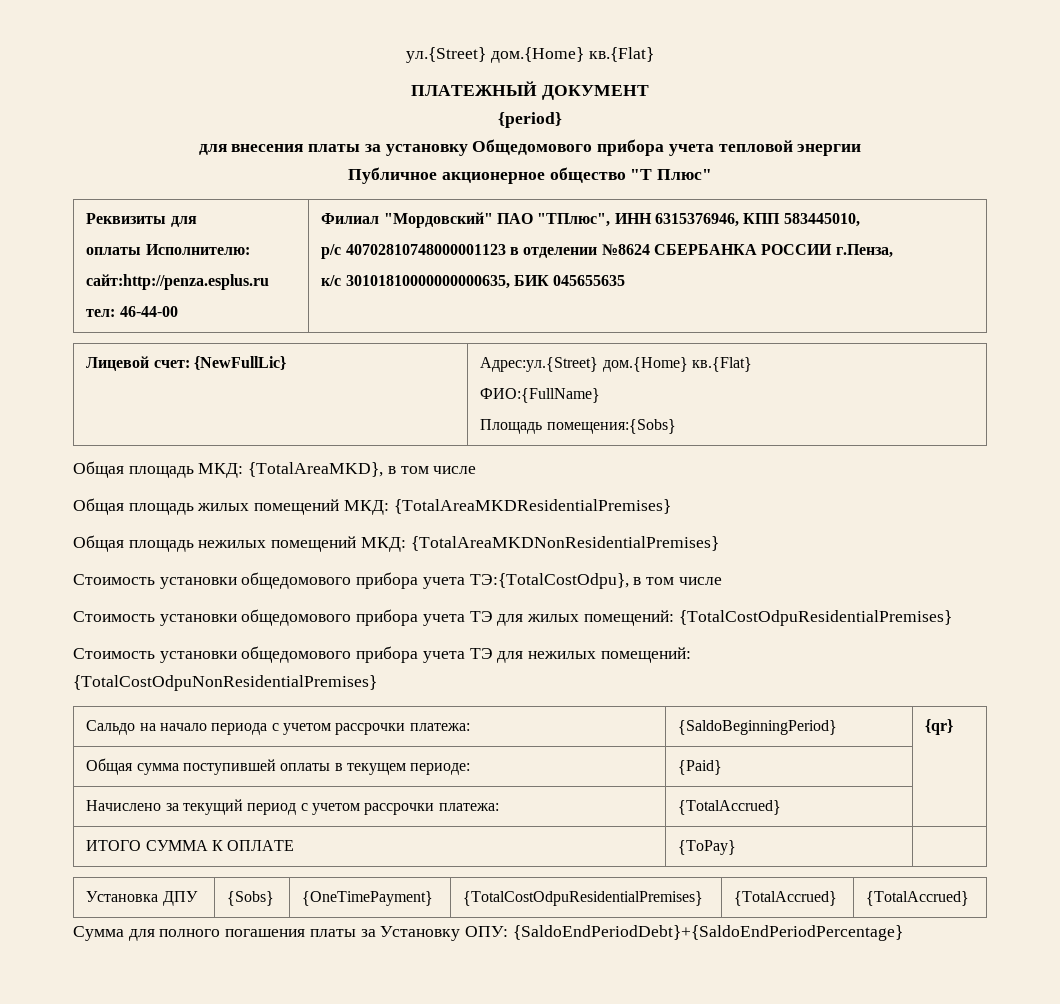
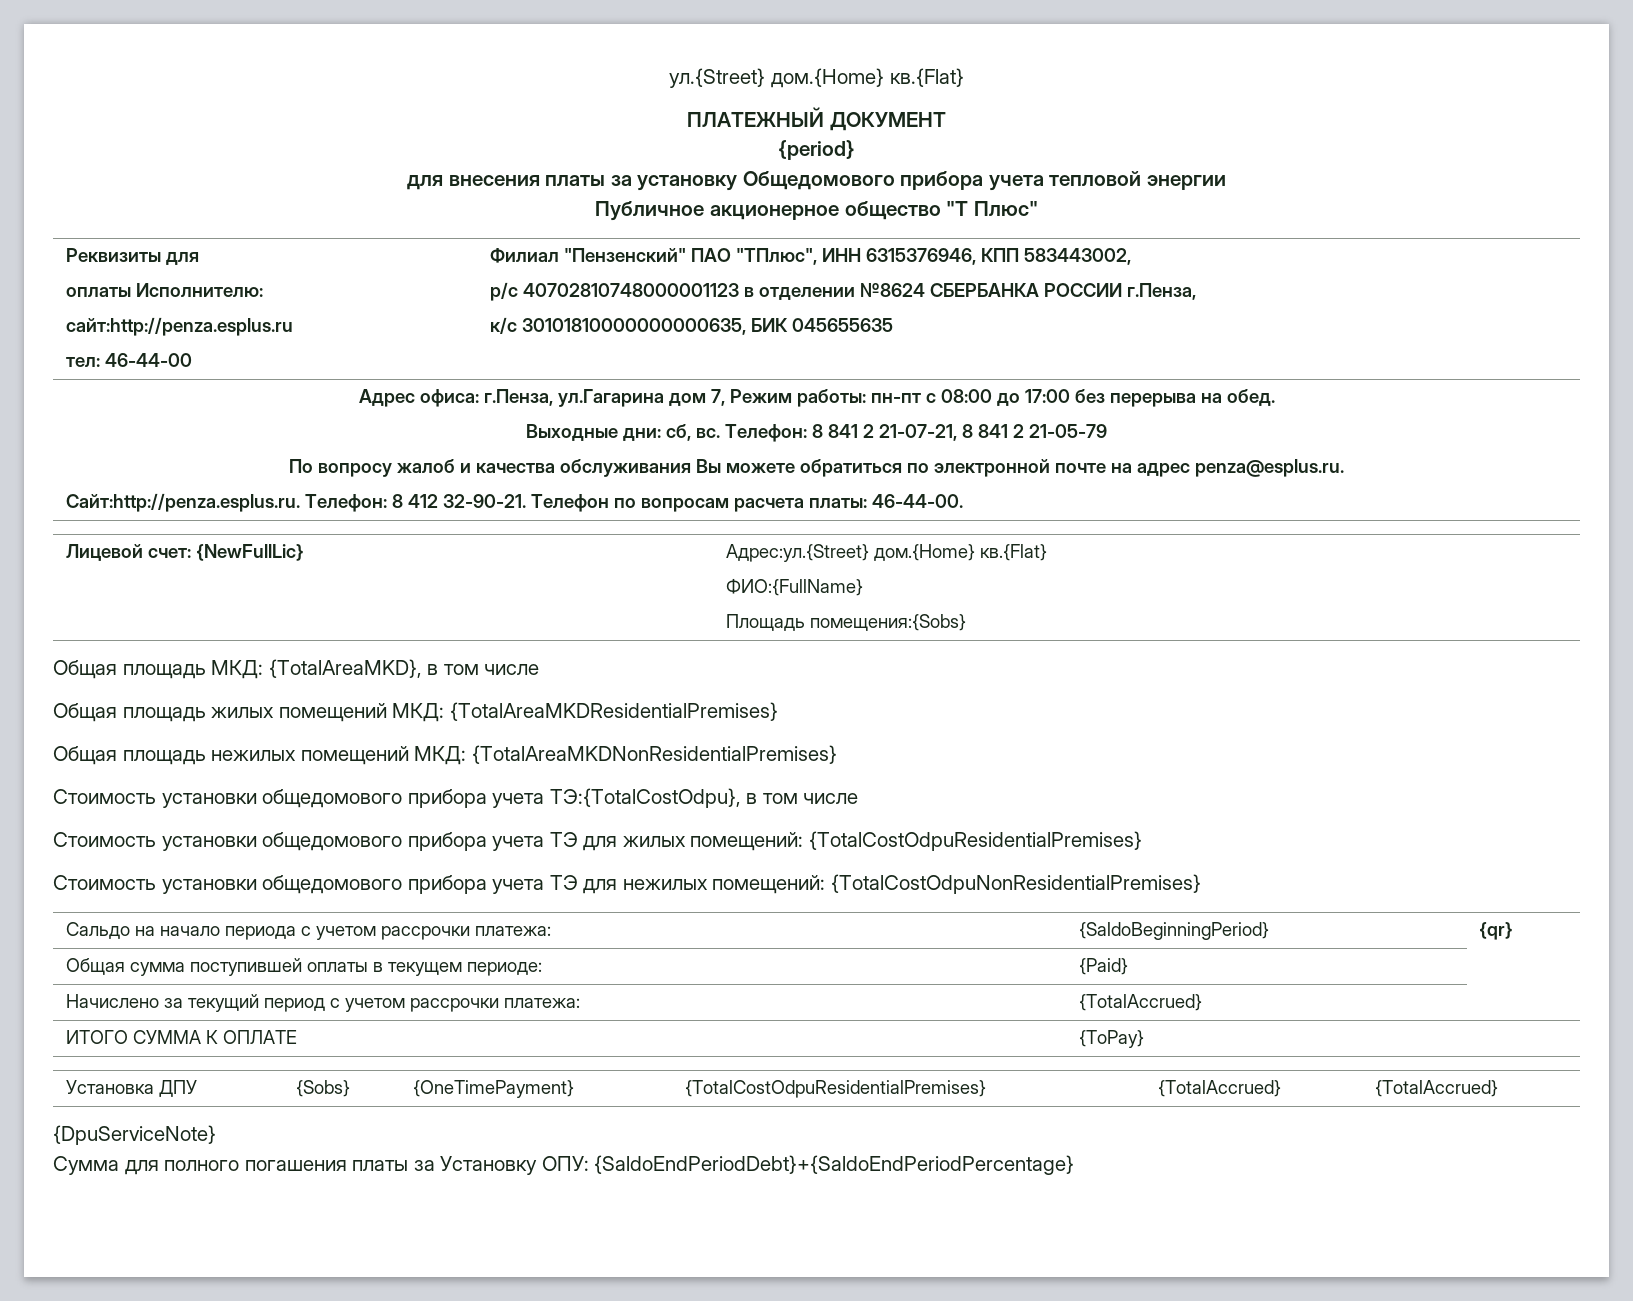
  Реквизиты для
  оплаты Исполнителю:
  сайт:http://penza.esplus.ru
- тел: 46-44-00 | Филиал "Мордовский" ПАО "ТПлюс", ИНН 6315376946, КПП 583445010,
+ тел: 46-44-00 | Филиал "Пензенский" ПАО "ТПлюс", ИНН 6315376946, КПП 583443002,
+ Адрес офиса: г.Пенза, ул.Гагарина дом 7, Режим работы: пн-пт с 08:00 до 17:00 без перерыва на обед.
+ Выходные дни: сб, вс. Телефон: 8 841 2 21-07-21, 8 841 2 21-05-79
+ По вопросу жалоб и качества обслуживания Вы можете обратиться по электронной почте на адрес penza@esplus.ru.
+ Сайт:http://penza.esplus.ru. Телефон: 8 412 32-90-21. Телефон по вопросам расчета платы: 46-44-00.
+ {DpuServiceNote}

